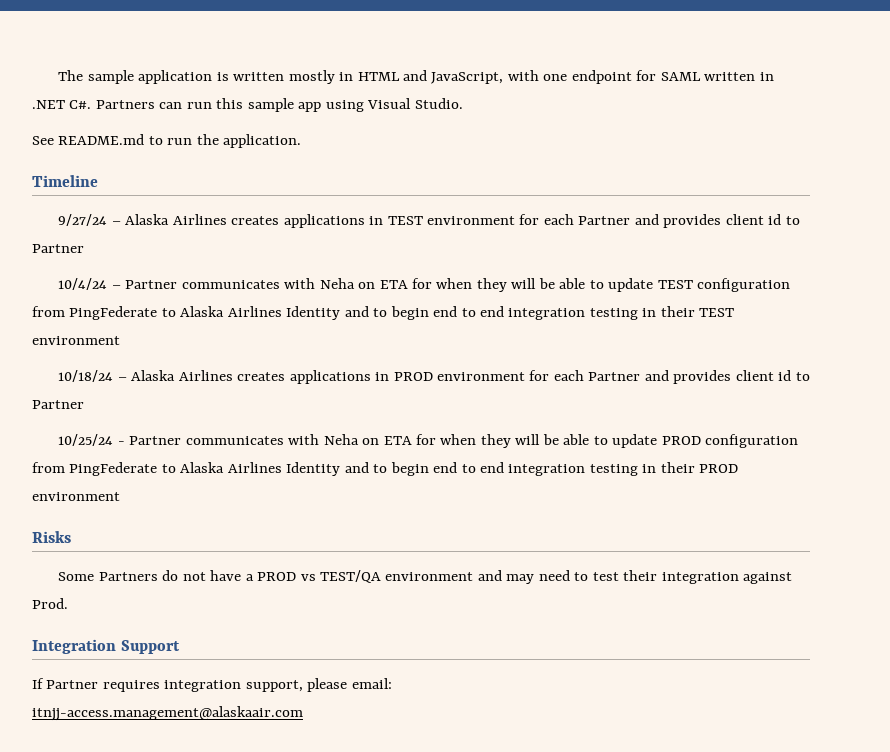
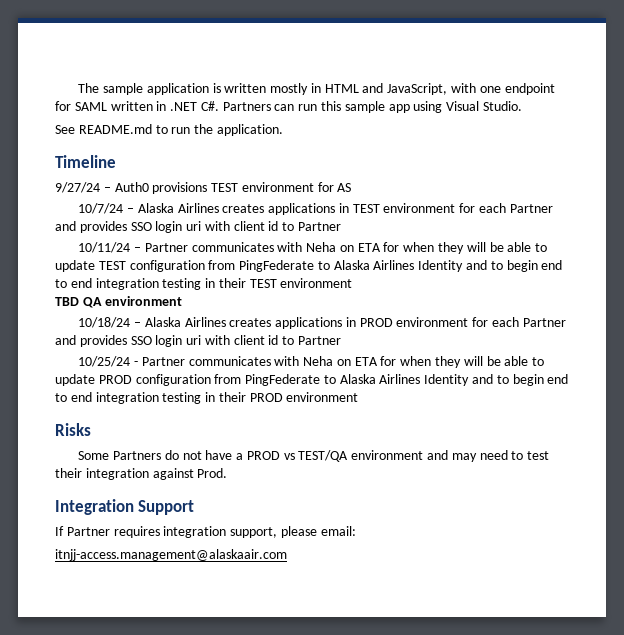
- 9/27/24 – Alaska Airlines creates applications in TEST environment for each Partner and provides client id to Partner
- 10/4/24 – Partner communicates with Neha on ETA for when they will be able to update TEST configuration from PingFederate to Alaska Airlines Identity and to begin end to end integration testing in their TEST environment
+ 9/27/24 – Auth0 provisions TEST environment for AS
+ 10/7/24 – Alaska Airlines creates applications in TEST environment for each Partner and provides SSO login uri with client id to Partner
+ 10/11/24 – Partner communicates with Neha on ETA for when they will be able to update TEST configuration from PingFederate to Alaska Airlines Identity and to begin end to end integration testing in their TEST environment
+ TBD QA environment
- 10/18/24 – Alaska Airlines creates applications in PROD environment for each Partner and provides client id to Partner
+ 10/18/24 – Alaska Airlines creates applications in PROD environment for each Partner and provides SSO login uri with client id to Partner

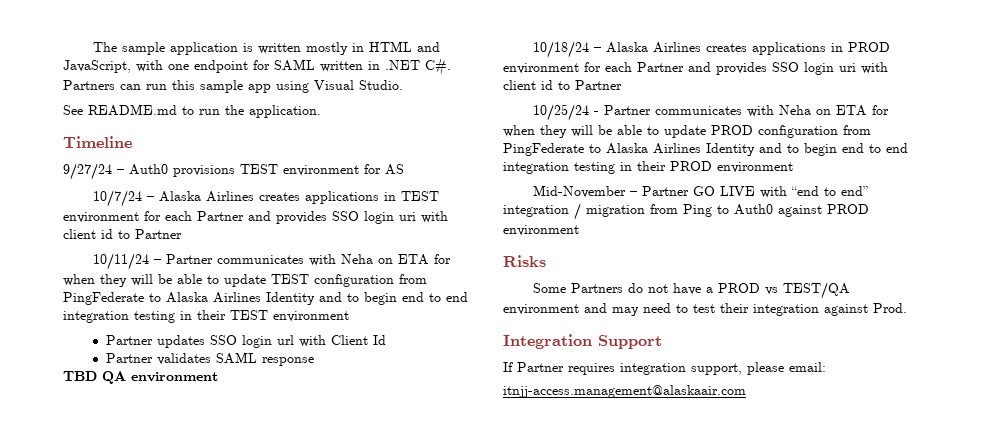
+ Partner updates SSO login url with Client Id
+ Partner validates SAML response
+ Mid-November – Partner GO LIVE with “end to end” integration / migration from Ping to Auth0 against PROD environment

